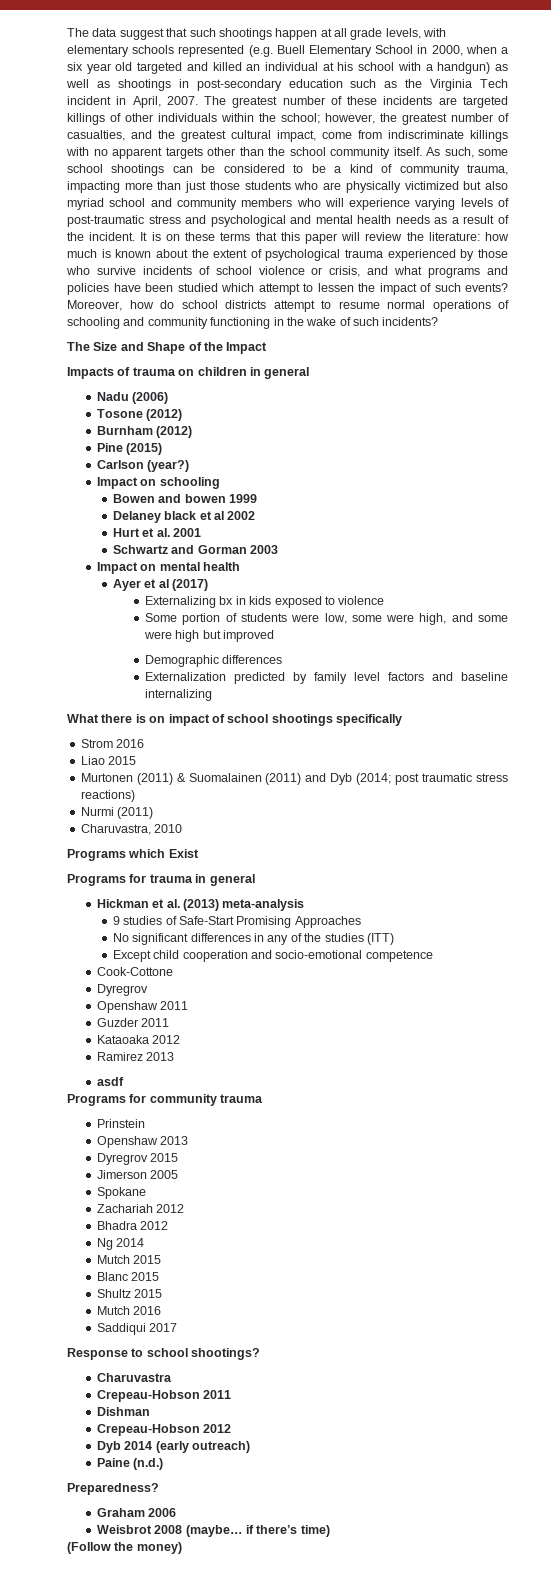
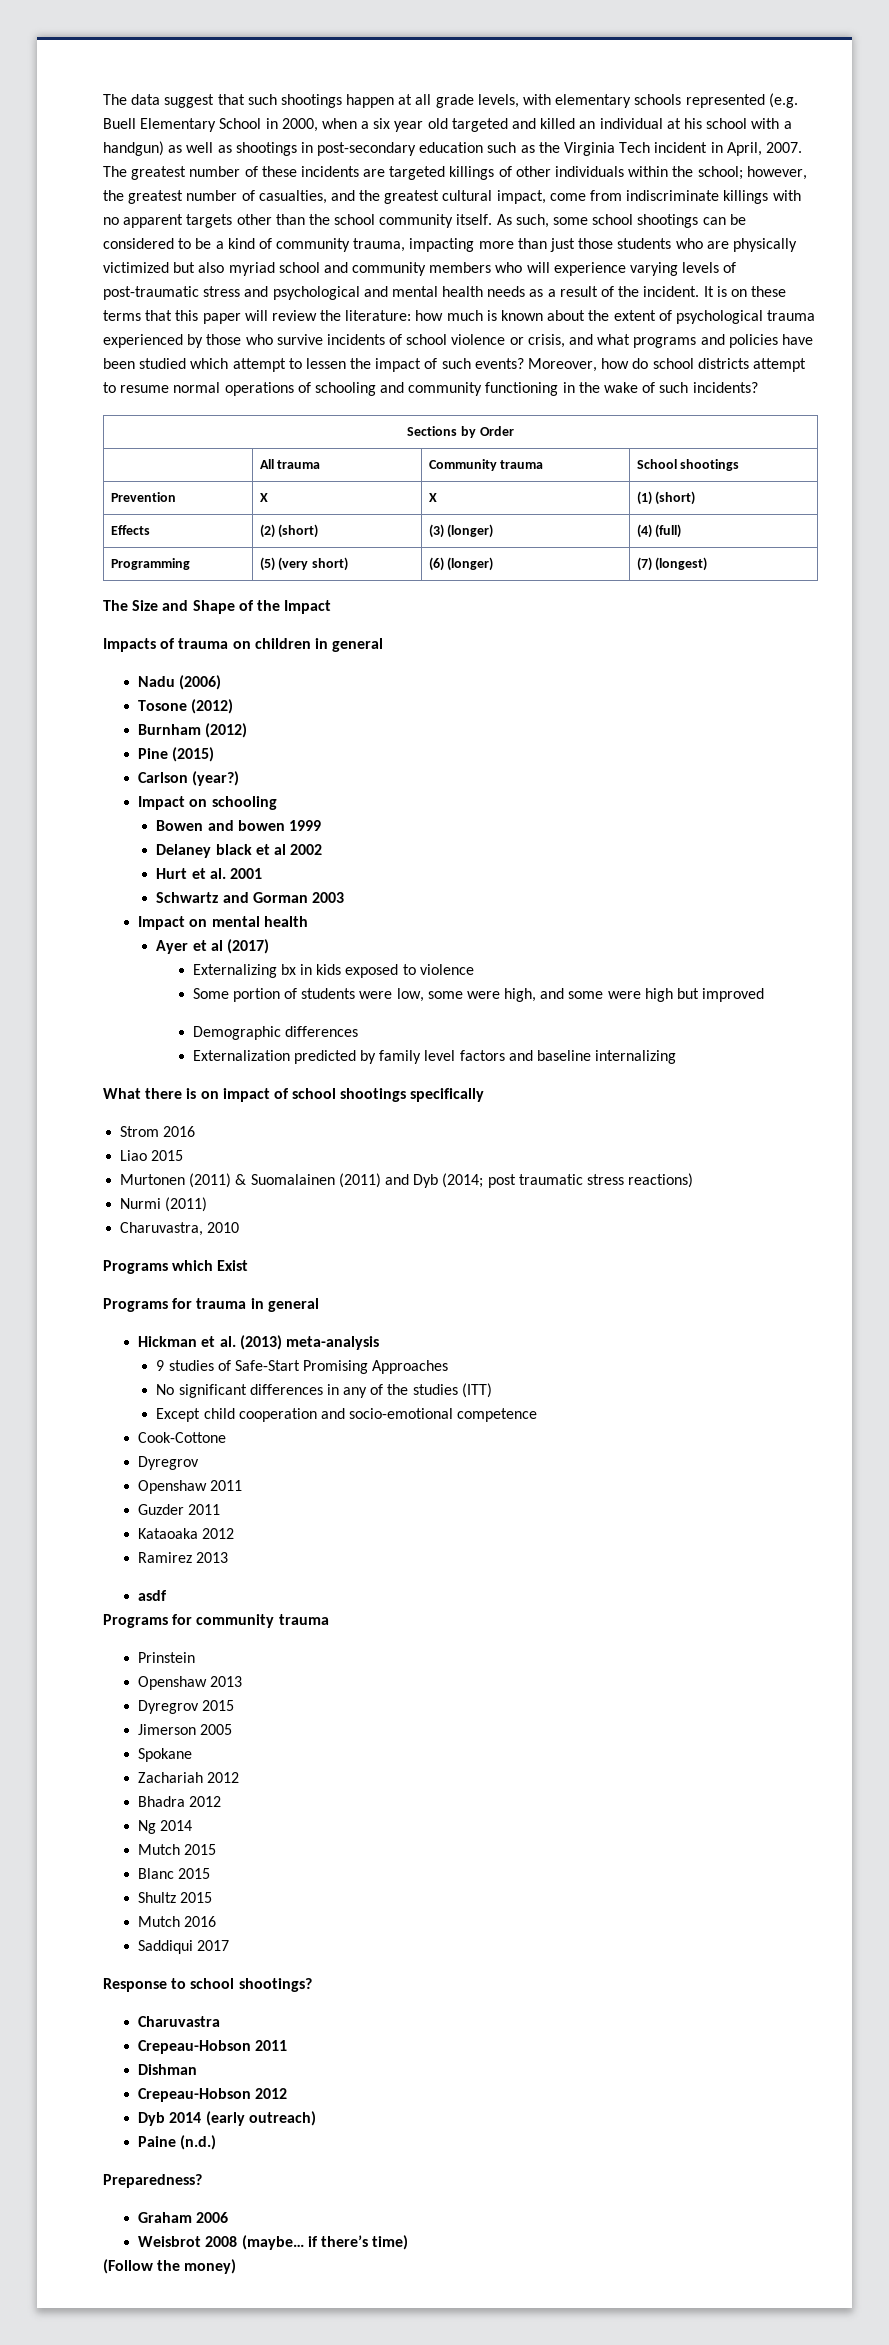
+ Sections by Order
+ | All trauma | Community trauma | School shootings
+ Prevention | X | X | (1) (short)
+ Effects | (2) (short) | (3) (longer) | (4) (full)
+ Programming | (5) (very short) | (6) (longer) | (7) (longest)

